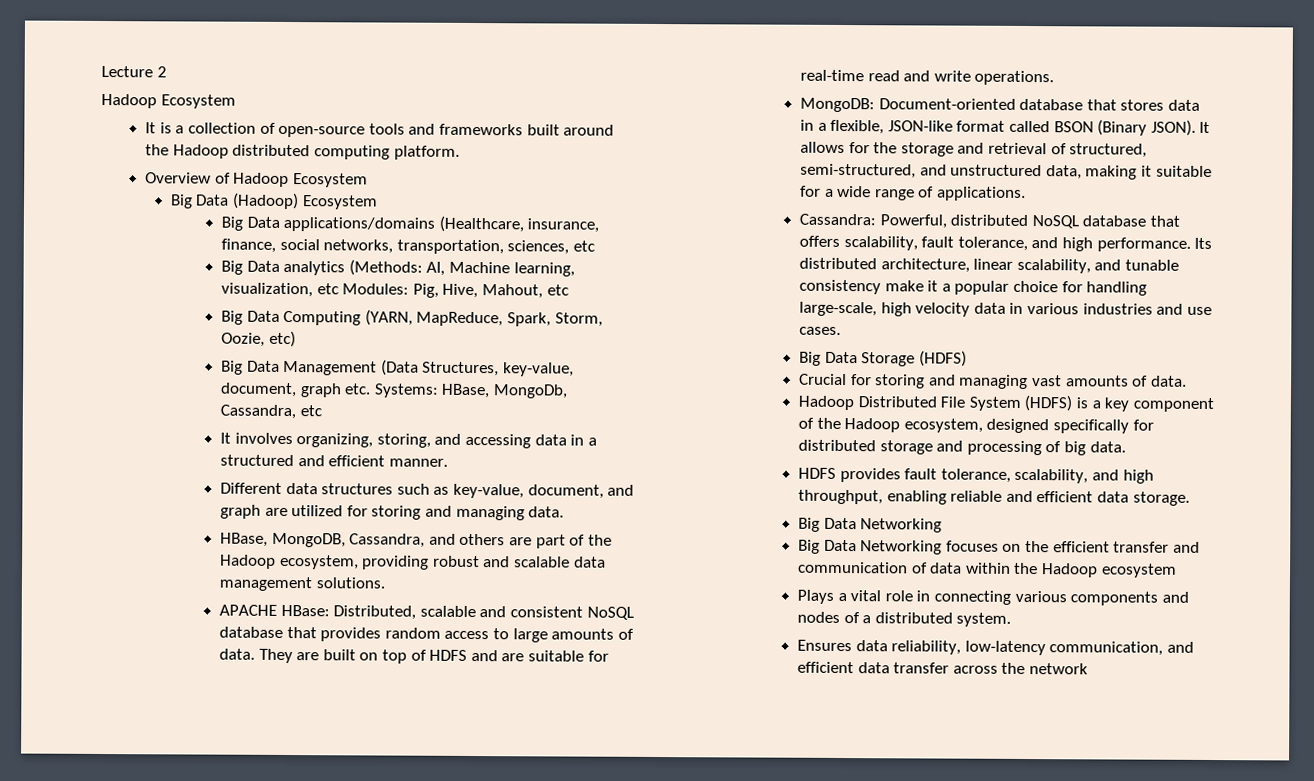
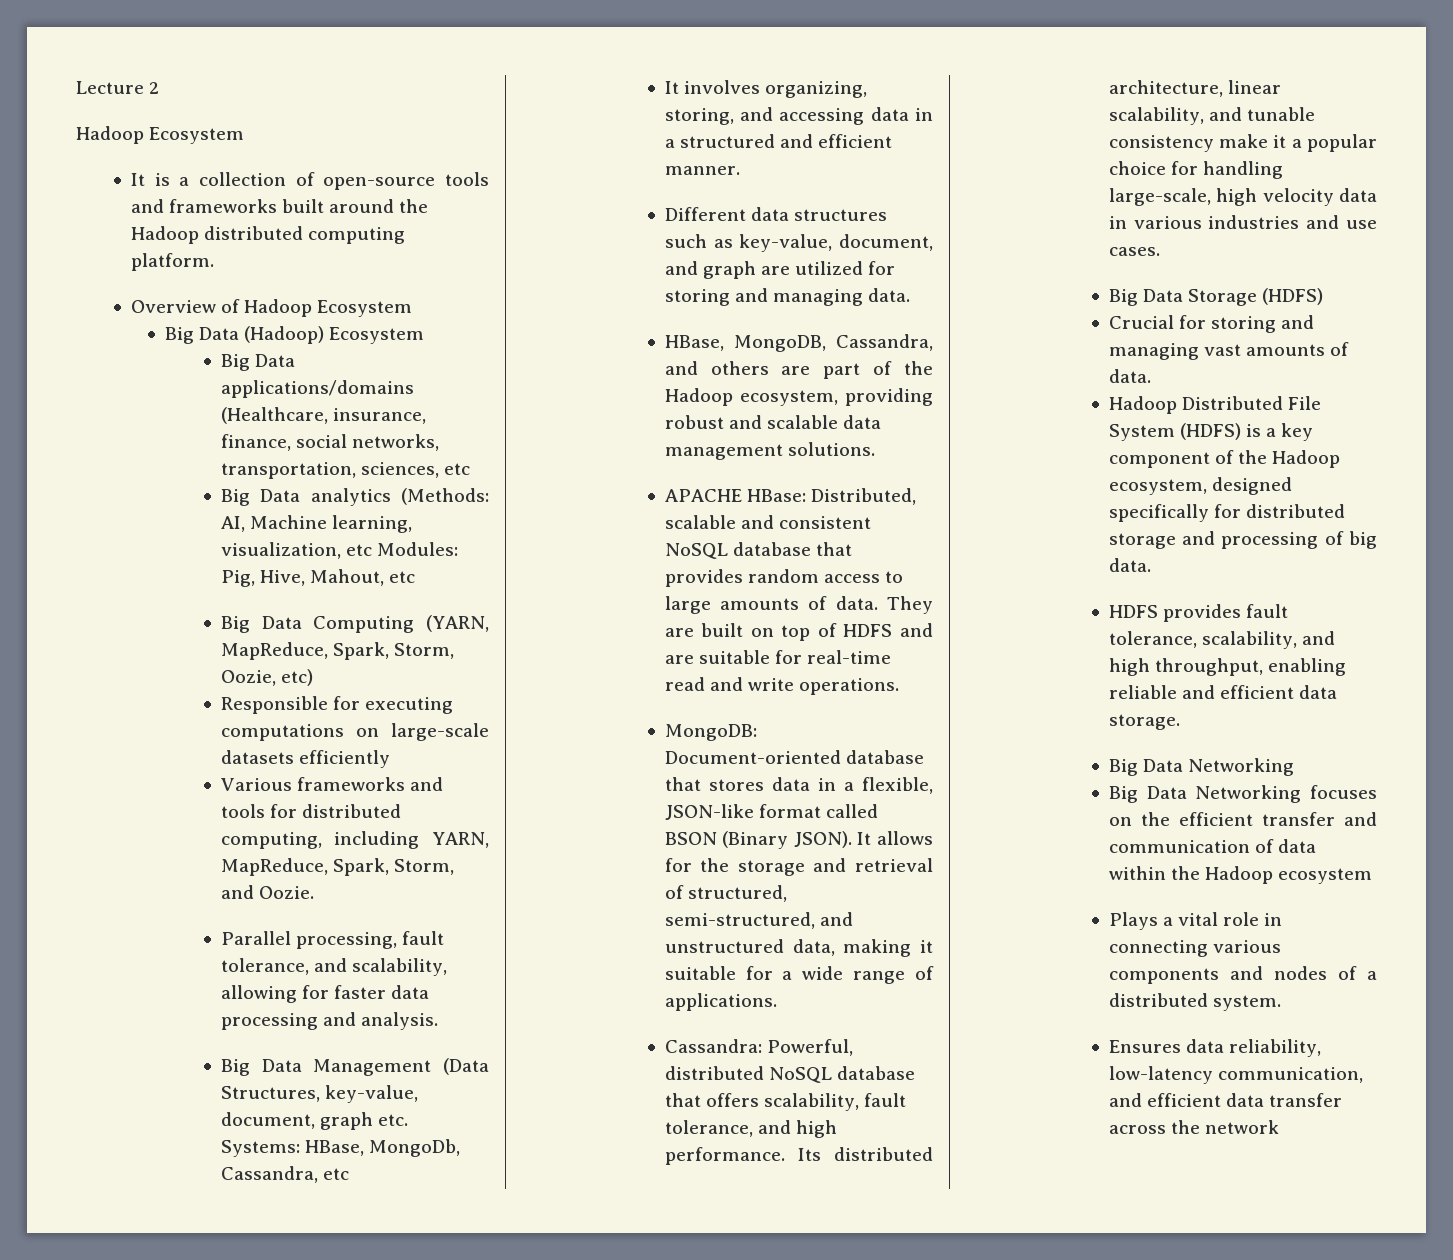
+ Responsible for executing computations on large-scale datasets efficiently
+ Various frameworks and tools for distributed computing, including YARN, MapReduce, Spark, Storm, and Oozie.
+ Parallel processing, fault tolerance, and scalability, allowing for faster data processing and analysis.

